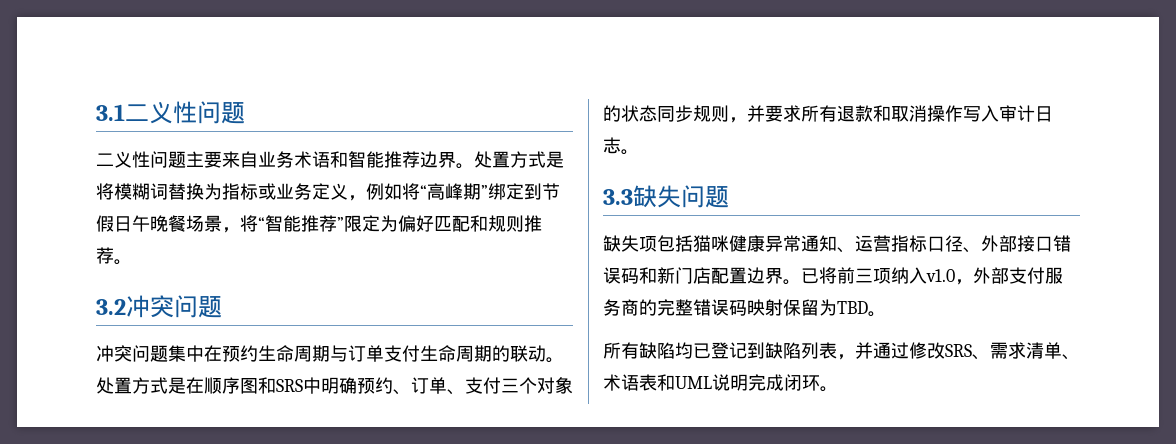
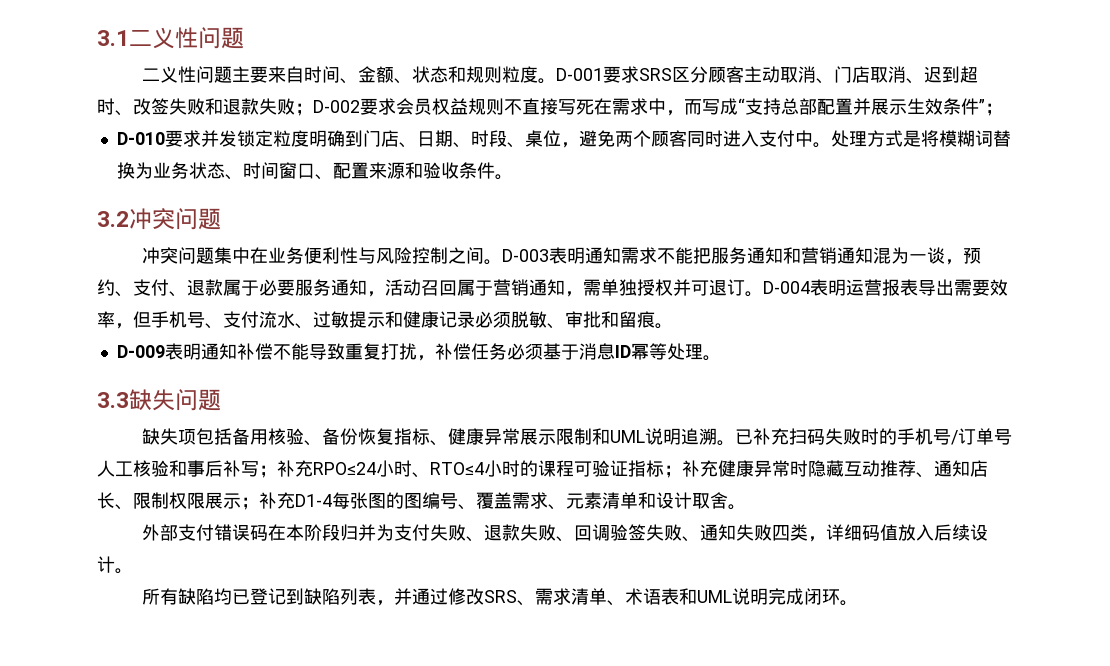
- 二义性问题主要来自业务术语和智能推荐边界。处置方式是将模糊词替换为指标或业务定义，例如将“高峰期”绑定到节假日午晚餐场景，将“智能推荐”限定为偏好匹配和规则推荐。
+ 二义性问题主要来自时间、金额、状态和规则粒度。D-001要求SRS区分顾客主动取消、门店取消、迟到超时、改签失败和退款失败；D-002要求会员权益规则不直接写死在需求中，而写成“支持总部配置并展示生效条件”；
+ D-010要求并发锁定粒度明确到门店、日期、时段、桌位，避免两个顾客同时进入支付中。处理方式是将模糊词替换为业务状态、时间窗口、配置来源和验收条件。
- 冲突问题集中在预约生命周期与订单支付生命周期的联动。处置方式是在顺序图和SRS中明确预约、订单、支付三个对象的状态同步规则，并要求所有退款和取消操作写入审计日志。
+ 冲突问题集中在业务便利性与风险控制之间。D-003表明通知需求不能把服务通知和营销通知混为一谈，预约、支付、退款属于必要服务通知，活动召回属于营销通知，需单独授权并可退订。D-004表明运营报表导出需要效率，但手机号、支付流水、过敏提示和健康记录必须脱敏、审批和留痕。
+ D-009表明通知补偿不能导致重复打扰，补偿任务必须基于消息ID幂等处理。
- 缺失项包括猫咪健康异常通知、运营指标口径、外部接口错误码和新门店配置边界。已将前三项纳入v1.0，外部支付服务商的完整错误码映射保留为TBD。
+ 缺失项包括备用核验、备份恢复指标、健康异常展示限制和UML说明追溯。已补充扫码失败时的手机号/订单号人工核验和事后补写；补充RPO≤24小时、RTO≤4小时的课程可验证指标；补充健康异常时隐藏互动推荐、通知店长、限制权限展示；补充D1-4每张图的图编号、覆盖需求、元素清单和设计取舍。
+ 外部支付错误码在本阶段归并为支付失败、退款失败、回调验签失败、通知失败四类，详细码值放入后续设计。

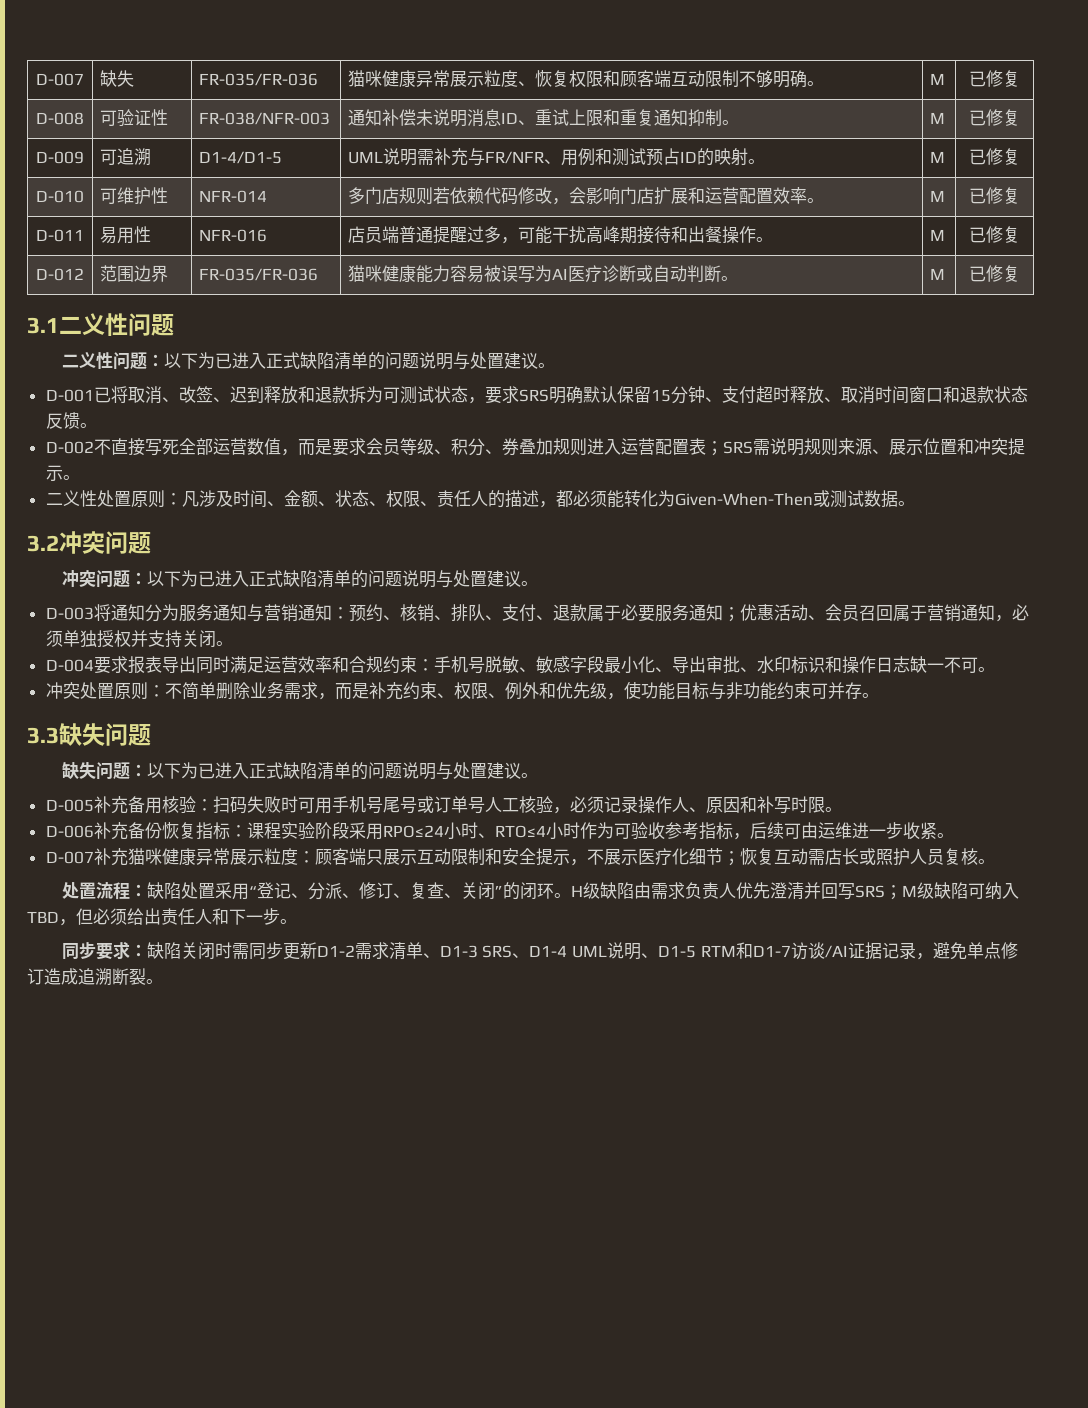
+ D-007 | 缺失 | FR-035/FR-036 | 猫咪健康异常展示粒度、恢复权限和顾客端互动限制不够明确。 | M | 已修复
+ D-008 | 可验证性 | FR-038/NFR-003 | 通知补偿未说明消息ID、重试上限和重复通知抑制。 | M | 已修复
+ D-009 | 可追溯 | D1-4/D1-5 | UML说明需补充与FR/NFR、用例和测试预占ID的映射。 | M | 已修复
+ D-010 | 可维护性 | NFR-014 | 多门店规则若依赖代码修改，会影响门店扩展和运营配置效率。 | M | 已修复
+ D-011 | 易用性 | NFR-016 | 店员端普通提醒过多，可能干扰高峰期接待和出餐操作。 | M | 已修复
+ D-012 | 范围边界 | FR-035/FR-036 | 猫咪健康能力容易被误写为AI医疗诊断或自动判断。 | M | 已修复
- 二义性问题主要来自时间、金额、状态和规则粒度。D-001要求SRS区分顾客主动取消、门店取消、迟到超时、改签失败和退款失败；D-002要求会员权益规则不直接写死在需求中，而写成“支持总部配置并展示生效条件”；
- D-010要求并发锁定粒度明确到门店、日期、时段、桌位，避免两个顾客同时进入支付中。处理方式是将模糊词替换为业务状态、时间窗口、配置来源和验收条件。
+ 二义性问题：以下为已进入正式缺陷清单的问题说明与处置建议。
+ D-001已将取消、改签、迟到释放和退款拆为可测试状态，要求SRS明确默认保留15分钟、支付超时释放、取消时间窗口和退款状态反馈。
+ D-002不直接写死全部运营数值，而是要求会员等级、积分、券叠加规则进入运营配置表；SRS需说明规则来源、展示位置和冲突提示。
+ 二义性处置原则：凡涉及时间、金额、状态、权限、责任人的描述，都必须能转化为Given-When-Then或测试数据。
- 冲突问题集中在业务便利性与风险控制之间。D-003表明通知需求不能把服务通知和营销通知混为一谈，预约、支付、退款属于必要服务通知，活动召回属于营销通知，需单独授权并可退订。D-004表明运营报表导出需要效率，但手机号、支付流水、过敏提示和健康记录必须脱敏、审批和留痕。
- D-009表明通知补偿不能导致重复打扰，补偿任务必须基于消息ID幂等处理。
+ 冲突问题：以下为已进入正式缺陷清单的问题说明与处置建议。
+ D-003将通知分为服务通知与营销通知：预约、核销、排队、支付、退款属于必要服务通知；优惠活动、会员召回属于营销通知，必须单独授权并支持关闭。
+ D-004要求报表导出同时满足运营效率和合规约束：手机号脱敏、敏感字段最小化、导出审批、水印标识和操作日志缺一不可。
+ 冲突处置原则：不简单删除业务需求，而是补充约束、权限、例外和优先级，使功能目标与非功能约束可并存。
- 缺失项包括备用核验、备份恢复指标、健康异常展示限制和UML说明追溯。已补充扫码失败时的手机号/订单号人工核验和事后补写；补充RPO≤24小时、RTO≤4小时的课程可验证指标；补充健康异常时隐藏互动推荐、通知店长、限制权限展示；补充D1-4每张图的图编号、覆盖需求、元素清单和设计取舍。
- 外部支付错误码在本阶段归并为支付失败、退款失败、回调验签失败、通知失败四类，详细码值放入后续设计。
- 所有缺陷均已登记到缺陷列表，并通过修改SRS、需求清单、术语表和UML说明完成闭环。
+ 缺失问题：以下为已进入正式缺陷清单的问题说明与处置建议。
+ D-005补充备用核验：扫码失败时可用手机号尾号或订单号人工核验，必须记录操作人、原因和补写时限。
+ D-006补充备份恢复指标：课程实验阶段采用RPO≤24小时、RTO≤4小时作为可验收参考指标，后续可由运维进一步收紧。
+ D-007补充猫咪健康异常展示粒度：顾客端只展示互动限制和安全提示，不展示医疗化细节；恢复互动需店长或照护人员复核。
+ 处置流程：缺陷处置采用“登记、分派、修订、复查、关闭”的闭环。H级缺陷由需求负责人优先澄清并回写SRS；M级缺陷可纳入TBD，但必须给出责任人和下一步。
+ 同步要求：缺陷关闭时需同步更新D1-2需求清单、D1-3 SRS、D1-4 UML说明、D1-5 RTM和D1-7访谈/AI证据记录，避免单点修订造成追溯断裂。

